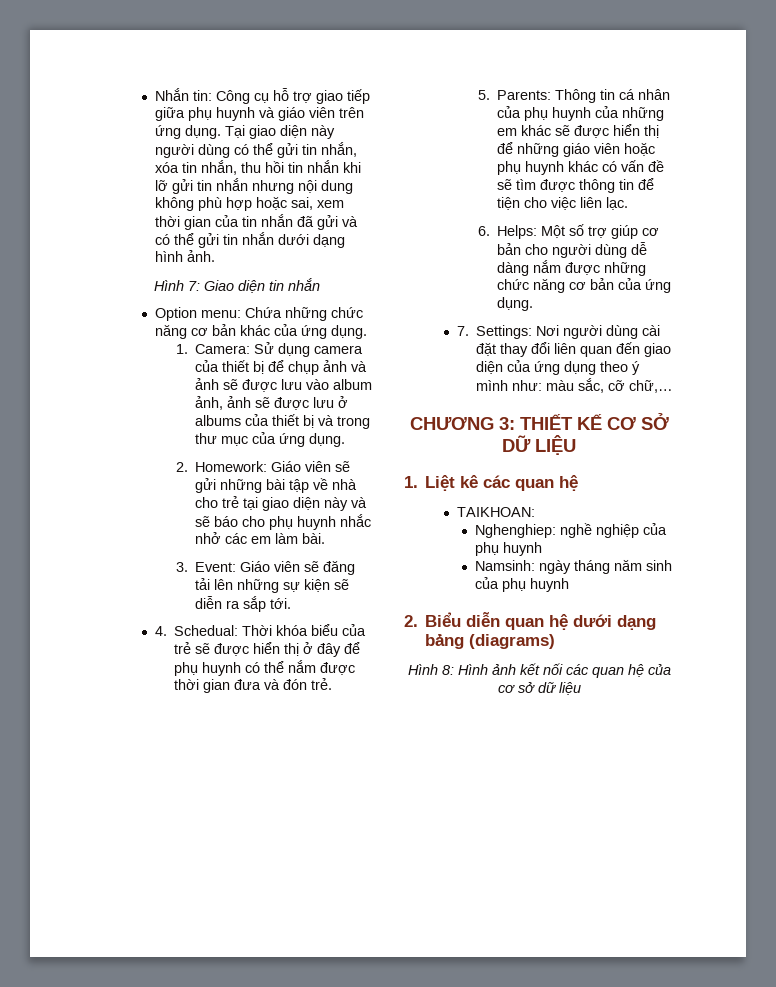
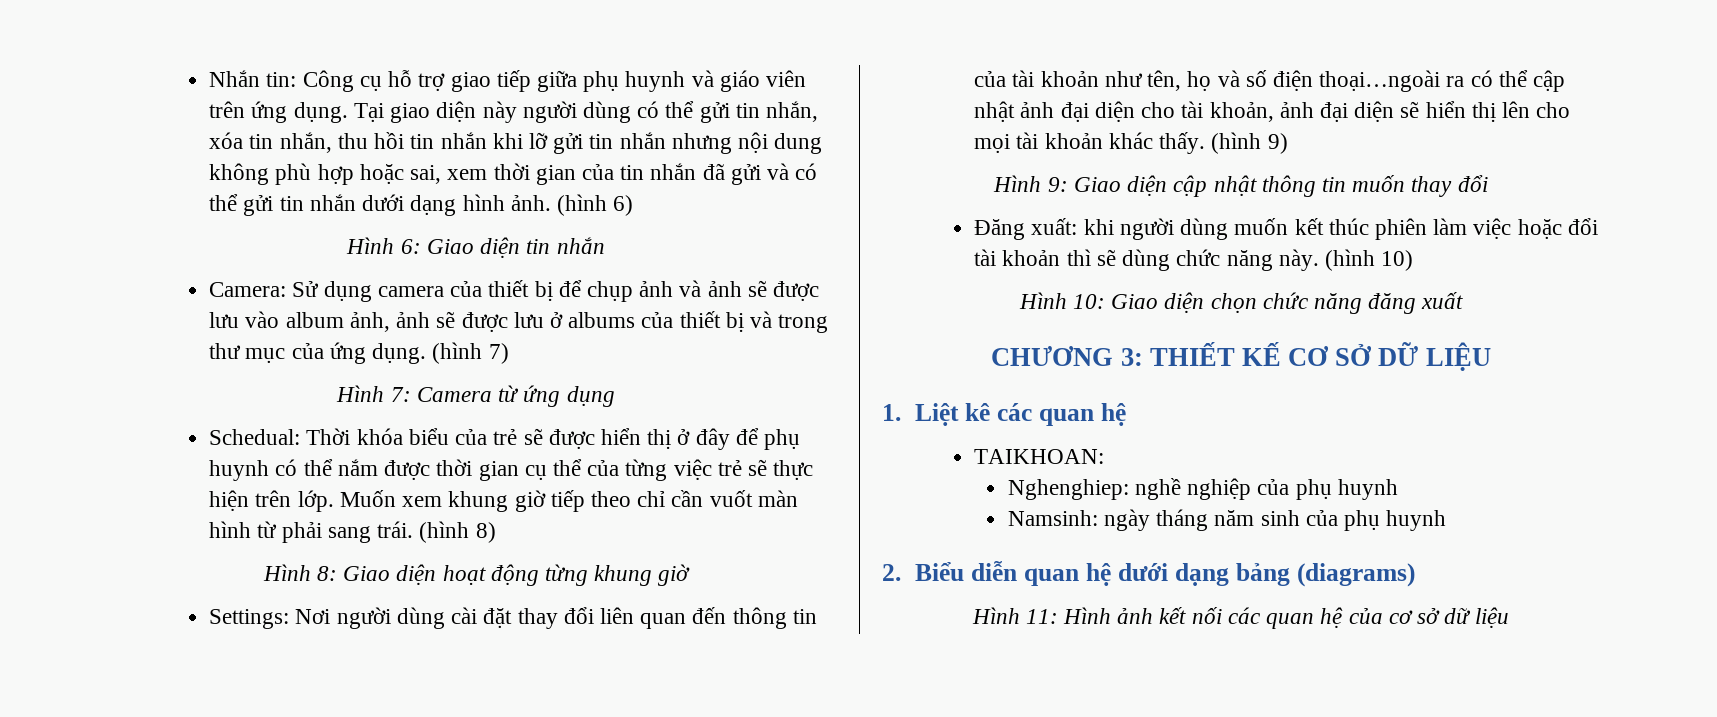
- Tại giao diện này người dùng có thể gửi tin nhắn, xóa tin nhắn, thu hồi tin nhắn khi lỡ gửi tin nhắn nhưng nội dung không phù hợp hoặc sai, xem thời gian của tin nhắn đã gửi và có thể gửi tin nhắn dưới dạng hình ảnh.
- Hình 7: Giao diện tin nhắn
+ Tại giao diện này người dùng có thể gửi tin nhắn, xóa tin nhắn, thu hồi tin nhắn khi lỡ gửi tin nhắn nhưng nội dung không phù hợp hoặc sai, xem thời gian của tin nhắn đã gửi và có thể gửi tin nhắn dưới dạng hình ảnh. (hình 6)
+ Hình 6: Giao diện tin nhắn
- Option menu: Chứa những chức năng cơ bản khác của ứng dụng.
- 1. Camera:
+ Camera:
- Sử dụng camera của thiết bị để chụp ảnh và ảnh sẽ được lưu vào album ảnh, ảnh sẽ được lưu ở albums của thiết bị và trong thư mục của ứng dụng.
- 2. Homework: Giáo viên sẽ gửi những bài tập về nhà cho trẻ tại giao diện này và sẽ báo cho phụ huynh nhắc nhở các em làm bài.
- 3. Event: Giáo viên sẽ đăng tải lên những sự kiện sẽ diễn ra sắp tới.
- 4. Schedual:
+ Sử dụng camera của thiết bị để chụp ảnh và ảnh sẽ được lưu vào album ảnh, ảnh sẽ được lưu ở albums của thiết bị và trong thư mục của ứng dụng. (hình 7)
+ Hình 7: Camera từ ứng dụng
+ Schedual:
- Thời khóa biểu của trẻ sẽ được hiển thị ở đây để phụ huynh có thể nắm được thời gian đưa và đón trẻ.
- 5. Parents: Thông tin cá nhân của phụ huynh của những em khác sẽ được hiển thị để những giáo viên hoặc phụ huynh khác có vấn đề sẽ tìm được thông tin để tiện cho việc liên lạc.
- 6. Helps: Một số trợ giúp cơ bản cho người dùng dễ dàng nắm được những chức năng cơ bản của ứng dụng.
- 7. Settings:
+ Thời khóa biểu của trẻ sẽ được hiển thị ở đây để phụ huynh có thể nắm được thời gian cụ thể của từng việc trẻ sẽ thực hiện trên lớp. Muốn xem khung giờ tiếp theo chỉ cần vuốt màn hình từ phải sang trái. (hình 8)
+ Hình 8: Giao diện hoạt động từng khung giờ
+ Settings:
- Nơi người dùng cài đặt thay đổi liên quan đến giao diện của ứng dụng theo ý mình như: màu sắc, cỡ chữ,…
+ Nơi người dùng cài đặt thay đổi liên quan đến thông tin của tài khoản như tên, họ và số điện thoại…ngoài ra có thể cập nhật ảnh đại diện cho tài khoản, ảnh đại diện sẽ hiển thị lên cho mọi tài khoản khác thấy. (hình 9)
+ Hình 9: Giao diện cập nhật thông tin muốn thay đổi
+ Đăng xuất: khi người dùng muốn kết thúc phiên làm việc hoặc đổi tài khoản thì sẽ dùng chức năng này. (hình 10)
+ Hình 10: Giao diện chọn chức năng đăng xuất
- Hình 8: Hình ảnh kết nối các quan hệ của cơ sở dữ liệu
+ Hình 11: Hình ảnh kết nối các quan hệ của cơ sở dữ liệu

